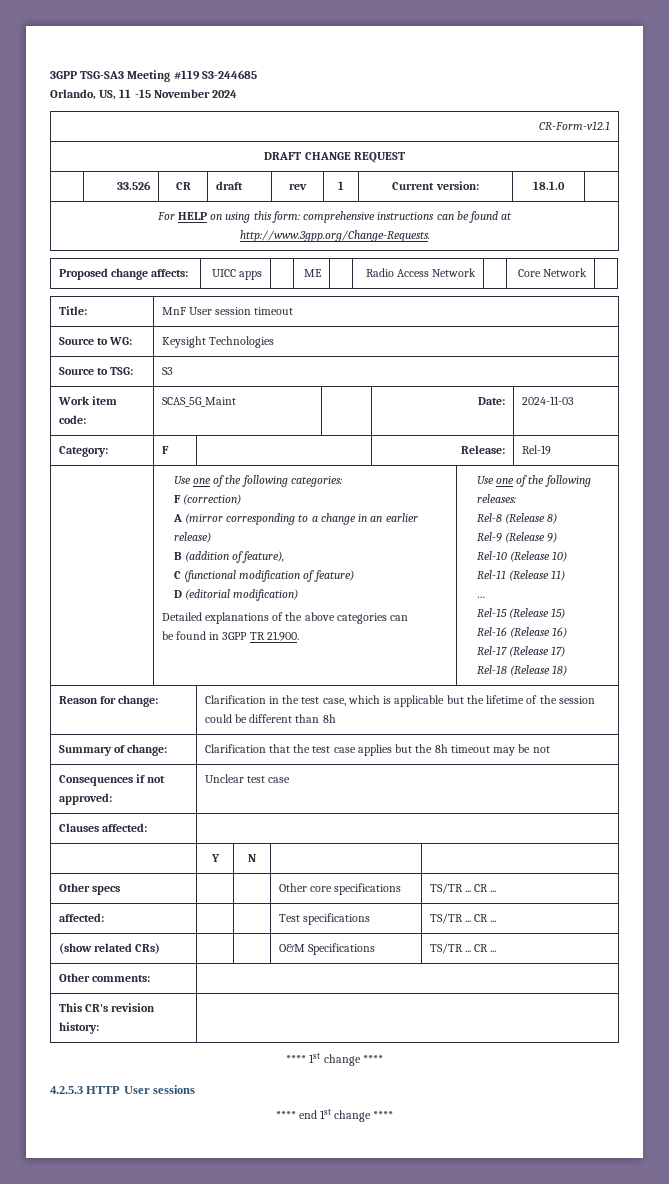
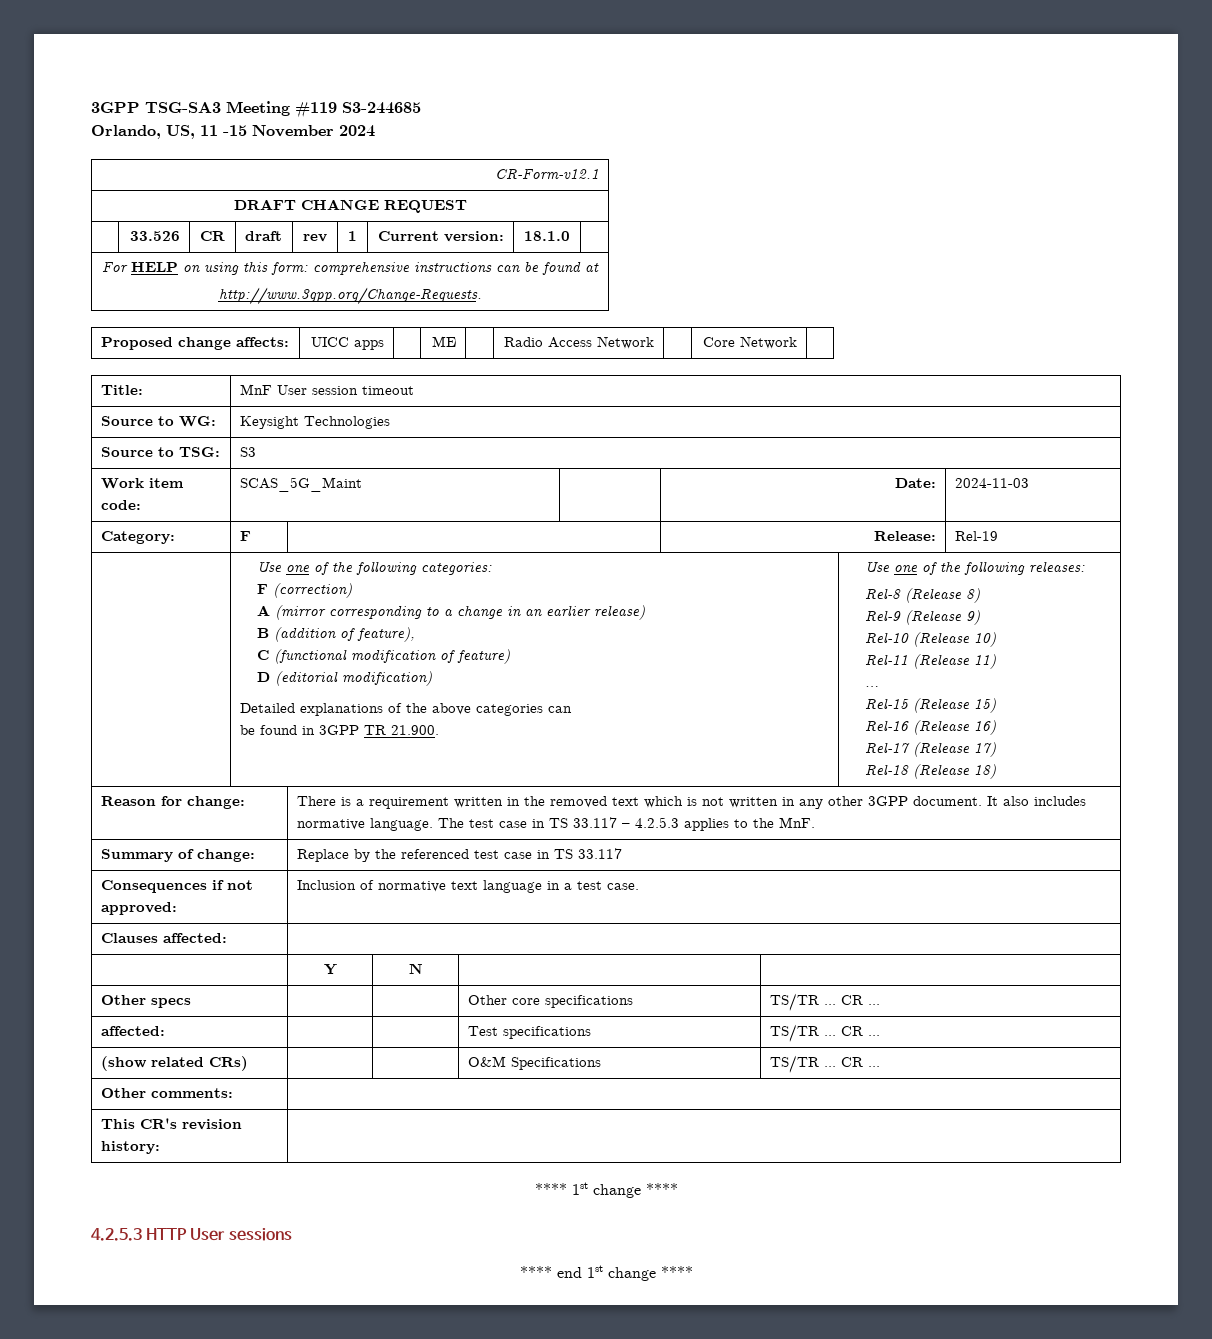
- Reason for change: | Clarification in the test case, which is applicable but the lifetime of the session could be different than 8h
- Summary of change: | Clarification that the test case applies but the 8h timeout may be not
- Consequences if not approved: | Unclear test case
+ Reason for change: | There is a requirement written in the removed text which is not written in any other 3GPP document. It also includes normative language. The test case in TS 33.117 – 4.2.5.3 applies to the MnF.
+ Summary of change: | Replace by the referenced test case in TS 33.117
+ Consequences if not approved: | Inclusion of normative text language in a test case.

